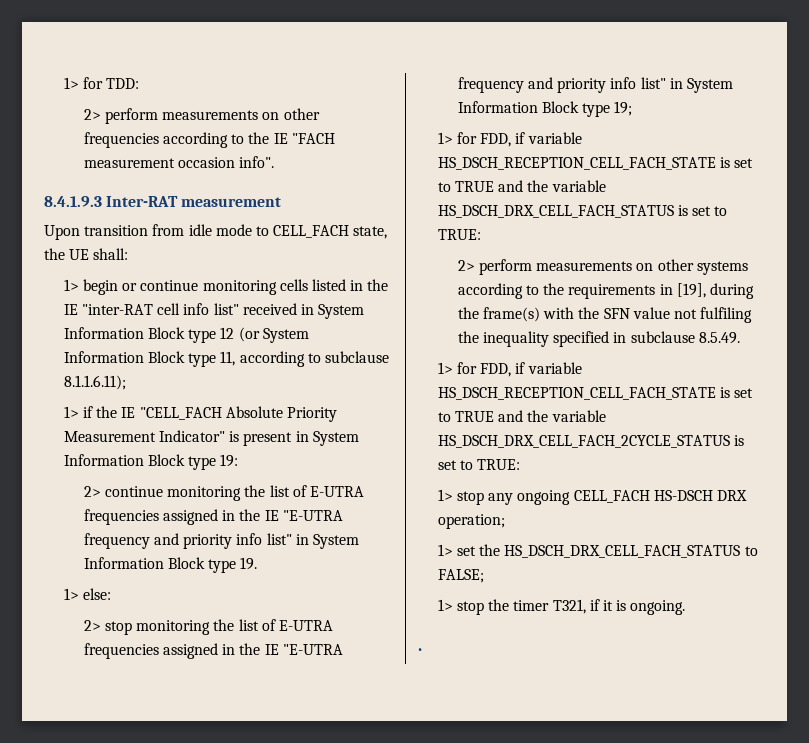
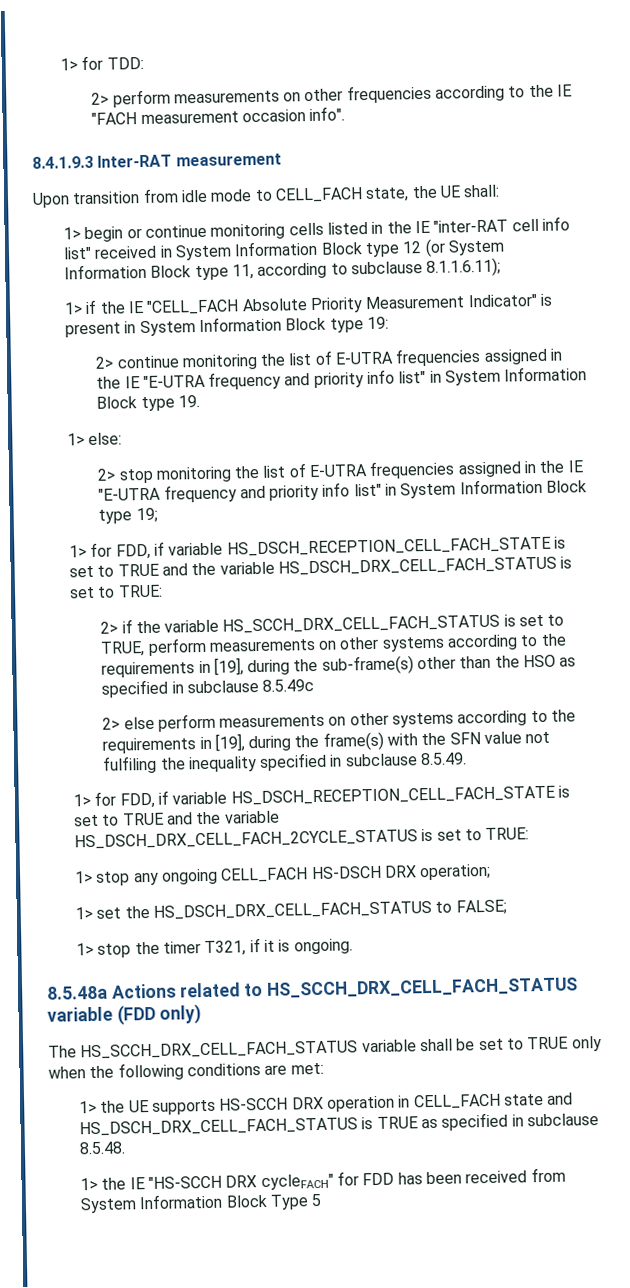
- 2> perform measurements on other systems according to the requirements in [19], during the frame(s) with the SFN value not fulfiling the inequality specified in subclause 8.5.49.
+ 2> if the variable HS_SCCH_DRX_CELL_FACH_STATUS is set to TRUE, perform measurements on other systems according to the requirements in [19], during the sub-frame(s) other than the HSO as specified in subclause 8.5.49c
+ 2> else perform measurements on other systems according to the requirements in [19], during the frame(s) with the SFN value not fulfiling the inequality specified in subclause 8.5.49.
- .
+ 8.5.48a Actions related to HS_SCCH_DRX_CELL_FACH_STATUS variable (FDD only)
+ The HS_SCCH_DRX_CELL_FACH_STATUS variable shall be set to TRUE only when the following conditions are met:
+ 1> the UE supports HS-SCCH DRX operation in CELL_FACH state and HS_DSCH_DRX_CELL_FACH_STATUS is TRUE as specified in subclause 8.5.48.
+ 1> the IE "HS-SCCH DRX cycleFACH" for FDD has been received from System Information Block Type 5

